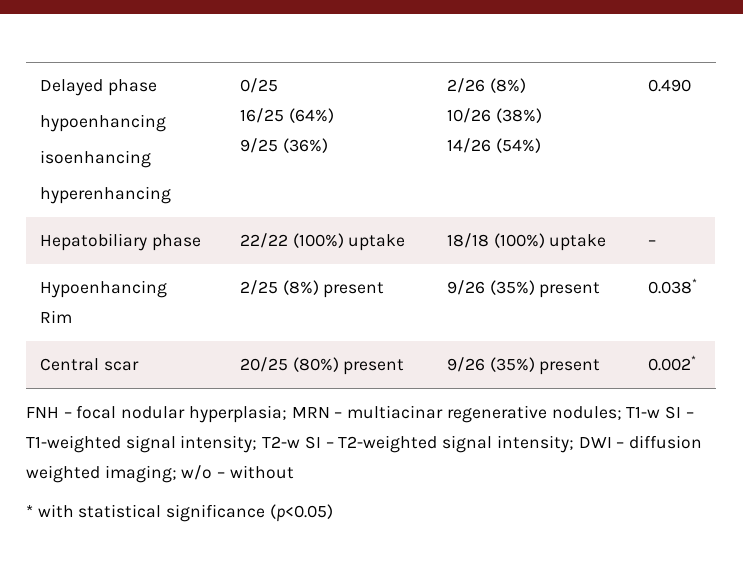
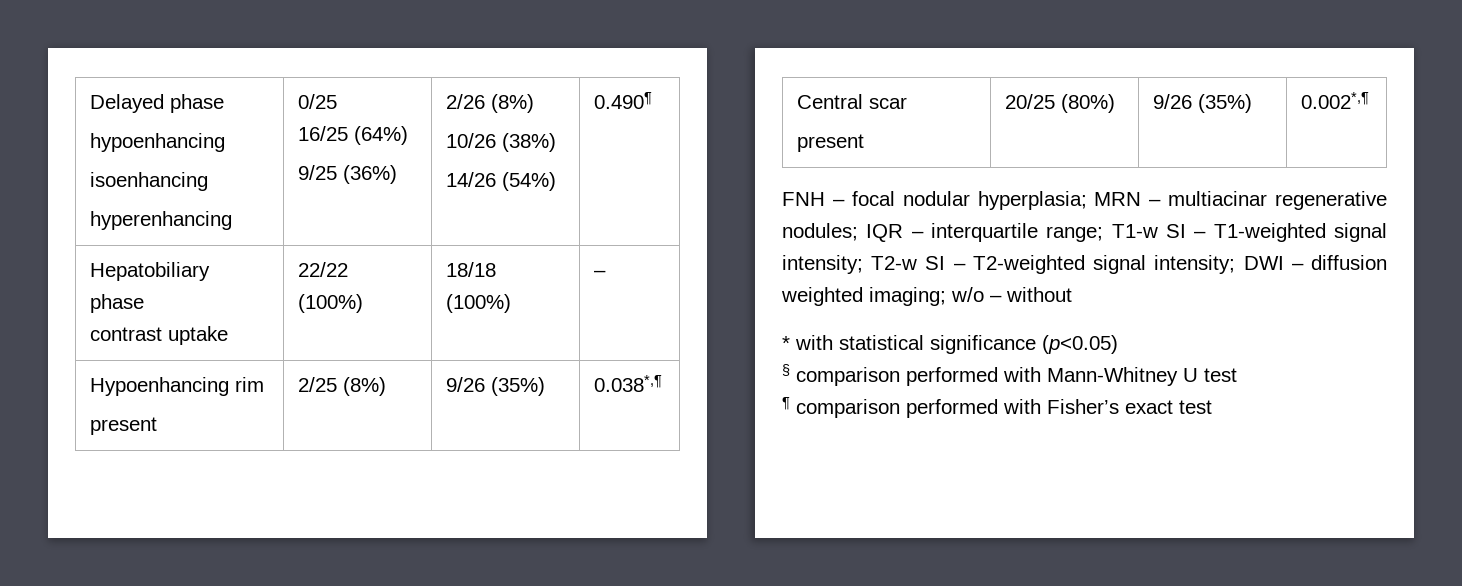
  Delayed phase
  hypoenhancing
  isoenhancing
  hyperenhancing | 0/25
  16/25 (64%)
  9/25 (36%) | 2/26 (8%)
  10/26 (38%)
- 14/26 (54%) | 0.490
+ 14/26 (54%) | 0.490¶
- Hepatobiliary phase | 22/22 (100%) uptake | 18/18 (100%) uptake | –
+ Hepatobiliary phase
+ contrast uptake | 22/22 (100%) | 18/18 (100%) | –
- Hypoenhancing
- Rim | 2/25 (8%) present | 9/26 (35%) present | 0.038*
+ Hypoenhancing rim
+ present | 2/25 (8%) | 9/26 (35%) | 0.038*,¶
- Central scar | 20/25 (80%) present | 9/26 (35%) present | 0.002*
+ Central scar
+ present | 20/25 (80%) | 9/26 (35%) | 0.002*,¶
- FNH – focal nodular hyperplasia; MRN – multiacinar regenerative nodules; T1-w SI – T1-weighted signal intensity; T2-w SI – T2-weighted signal intensity; DWI – diffusion weighted imaging; w/o – without
+ FNH – focal nodular hyperplasia; MRN – multiacinar regenerative nodules; IQR – interquartile range; T1-w SI – T1-weighted signal intensity; T2-w SI – T2-weighted signal intensity; DWI – diffusion weighted imaging; w/o – without
+ § comparison performed with Mann-Whitney U test
+ ¶ comparison performed with Fisher’s exact test

